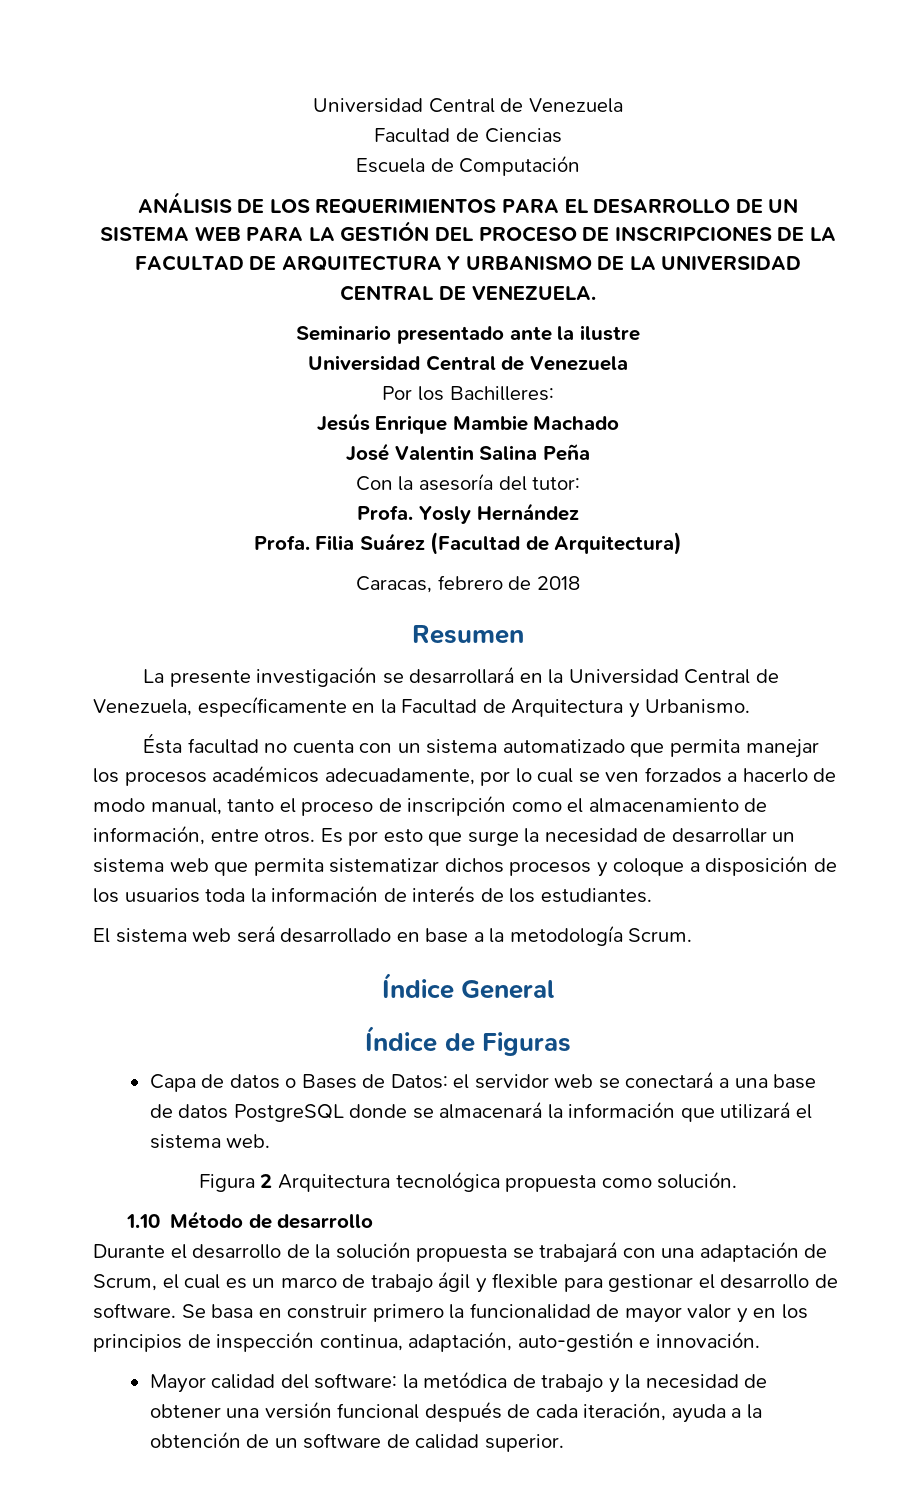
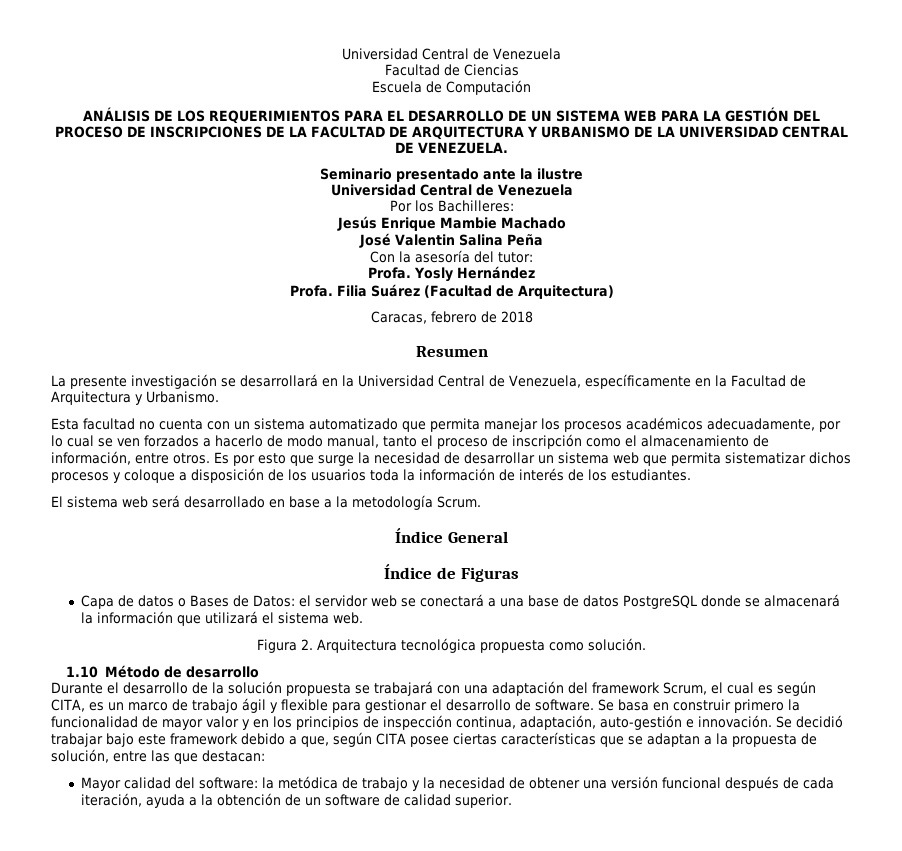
- Ésta facultad no cuenta con un sistema automatizado que permita manejar los procesos académicos adecuadamente, por lo cual se ven forzados a hacerlo de modo manual, tanto el proceso de inscripción como el almacenamiento de información, entre otros.
+ Esta facultad no cuenta con un sistema automatizado que permita manejar los procesos académicos adecuadamente, por lo cual se ven forzados a hacerlo de modo manual, tanto el proceso de inscripción como el almacenamiento de información, entre otros.
- Figura 2 Arquitectura tecnológica propuesta como solución.
+ Figura 2. Arquitectura tecnológica propuesta como solución.
- Durante el desarrollo de la solución propuesta se trabajará con una adaptación de Scrum, el cual es un marco de trabajo ágil y flexible para gestionar el desarrollo de software.
+ Durante el desarrollo de la solución propuesta se trabajará con una adaptación del framework Scrum, el cual es según CITA, es un marco de trabajo ágil y flexible para gestionar el desarrollo de software.
+ Se decidió trabajar bajo este framework debido a que, según CITA posee ciertas características que se adaptan a la propuesta de solución, entre las que destacan:

